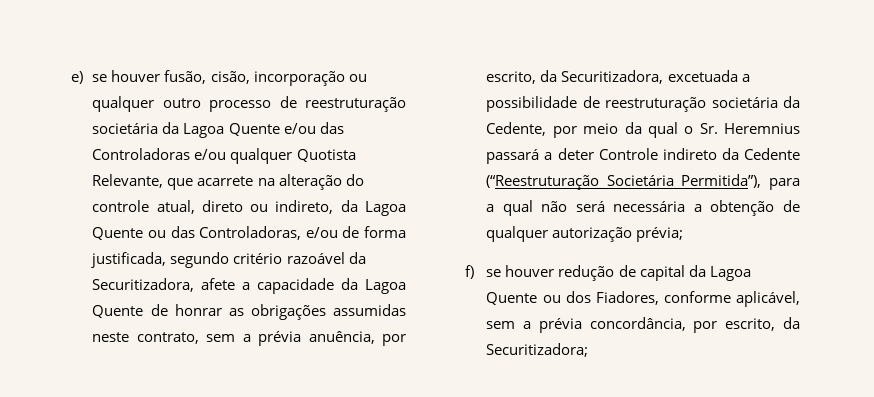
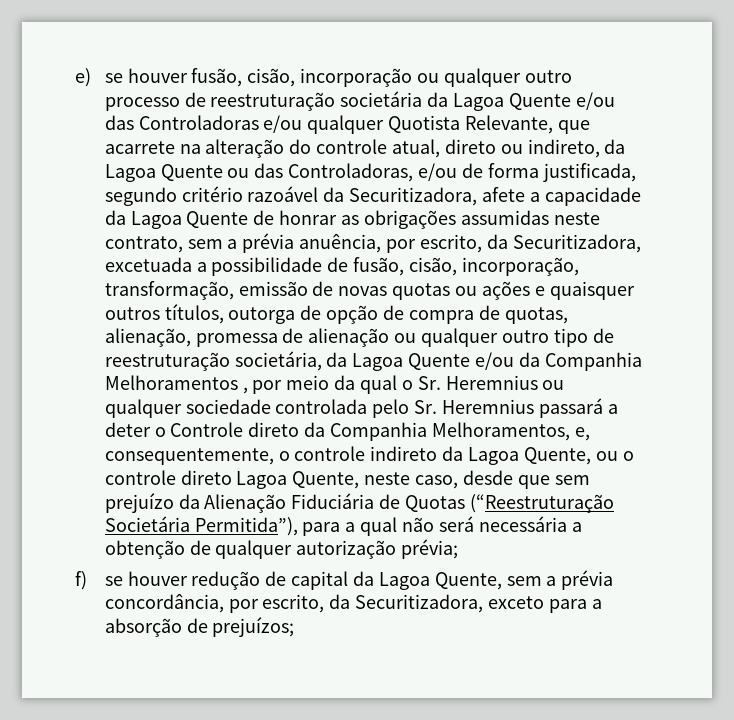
- e) se houver fusão, cisão, incorporação ou qualquer outro processo de reestruturação societária da Lagoa Quente e/ou das Controladoras e/ou qualquer Quotista Relevante, que acarrete na alteração do controle atual, direto ou indireto, da Lagoa Quente ou das Controladoras, e/ou de forma justificada, segundo critério razoável da Securitizadora, afete a capacidade da Lagoa Quente de honrar as obrigações assumidas neste contrato, sem a prévia anuência, por escrito, da Securitizadora, excetuada a possibilidade de reestruturação societária da Cedente, por meio da qual o Sr. Heremnius passará a deter Controle indireto da Cedente (“Reestruturação Societária Permitida”), para a qual não será necessária a obtenção de qualquer autorização prévia;
+ e) se houver fusão, cisão, incorporação ou qualquer outro processo de reestruturação societária da Lagoa Quente e/ou das Controladoras e/ou qualquer Quotista Relevante, que acarrete na alteração do controle atual, direto ou indireto, da Lagoa Quente ou das Controladoras, e/ou de forma justificada, segundo critério razoável da Securitizadora, afete a capacidade da Lagoa Quente de honrar as obrigações assumidas neste contrato, sem a prévia anuência, por escrito, da Securitizadora, excetuada a possibilidade de fusão, cisão, incorporação, transformação, emissão de novas quotas ou ações e quaisquer outros títulos, outorga de opção de compra de quotas, alienação, promessa de alienação ou qualquer outro tipo de reestruturação societária, da Lagoa Quente e/ou da Companhia Melhoramentos , por meio da qual o Sr. Heremnius ou qualquer sociedade controlada pelo Sr. Heremnius passará a deter o Controle direto da Companhia Melhoramentos, e, consequentemente, o controle indireto da Lagoa Quente, ou o controle direto Lagoa Quente, neste caso, desde que sem prejuízo da Alienação Fiduciária de Quotas (“Reestruturação Societária Permitida”), para a qual não será necessária a obtenção de qualquer autorização prévia;
- f) se houver redução de capital da Lagoa Quente ou dos Fiadores, conforme aplicável, sem a prévia concordância, por escrito, da Securitizadora;
+ f) se houver redução de capital da Lagoa Quente, sem a prévia concordância, por escrito, da Securitizadora, exceto para a absorção de prejuízos;

